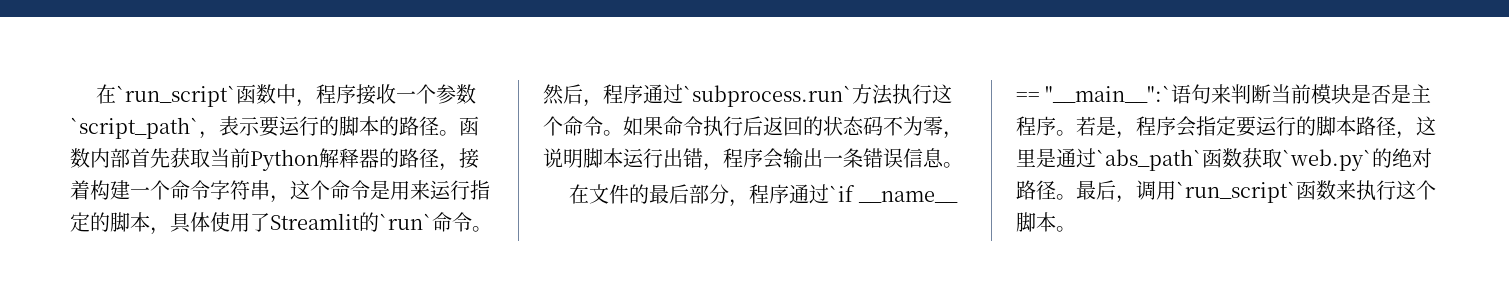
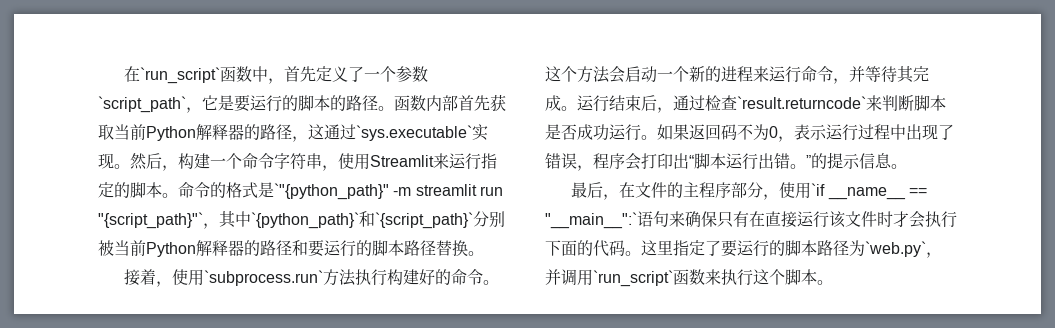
- 在`run_script`函数中，程序接收一个参数`script_path`，表示要运行的脚本的路径。
+ 在`run_script`函数中，首先定义了一个参数`script_path`，它是要运行的脚本的路径。
- 函数内部首先获取当前Python解释器的路径，接着构建一个命令字符串，这个命令是用来运行指定的脚本，具体使用了Streamlit的`run`命令。然后，程序通过`subprocess.run`方法执行这个命令。如果命令执行后返回的状态码不为零，说明脚本运行出错，程序会输出一条错误信息。
- 在文件的最后部分，程序通过`if __name__ == "__main__":`语句来判断当前模块是否是主程序。若是，程序会指定要运行的脚本路径，这里是通过`abs_path`函数获取`web.py`的绝对路径。最后，调用`run_script`函数来执行这个脚本。
+ 函数内部首先获取当前Python解释器的路径，这通过`sys.executable`实现。然后，构建一个命令字符串，使用Streamlit来运行指定的脚本。命令的格式是`"{python_path}" -m streamlit run "{script_path}"`，其中`{python_path}`和`{script_path}`分别被当前Python解释器的路径和要运行的脚本路径替换。
+ 接着，使用`subprocess.run`方法执行构建好的命令。这个方法会启动一个新的进程来运行命令，并等待其完成。运行结束后，通过检查`result.returncode`来判断脚本是否成功运行。如果返回码不为0，表示运行过程中出现了错误，程序会打印出“脚本运行出错。”的提示信息。
+ 最后，在文件的主程序部分，使用`if __name__ == "__main__":`语句来确保只有在直接运行该文件时才会执行下面的代码。这里指定了要运行的脚本路径为`web.py`，并调用`run_script`函数来执行这个脚本。

